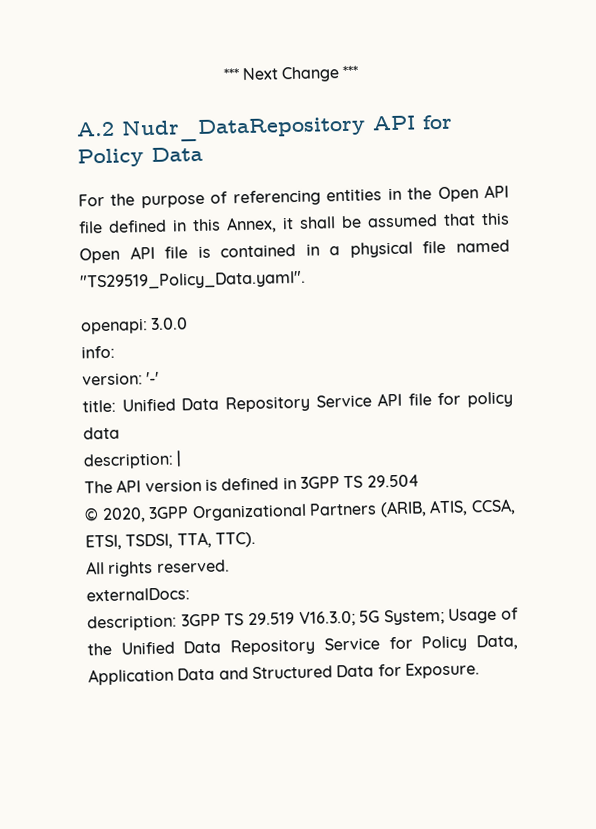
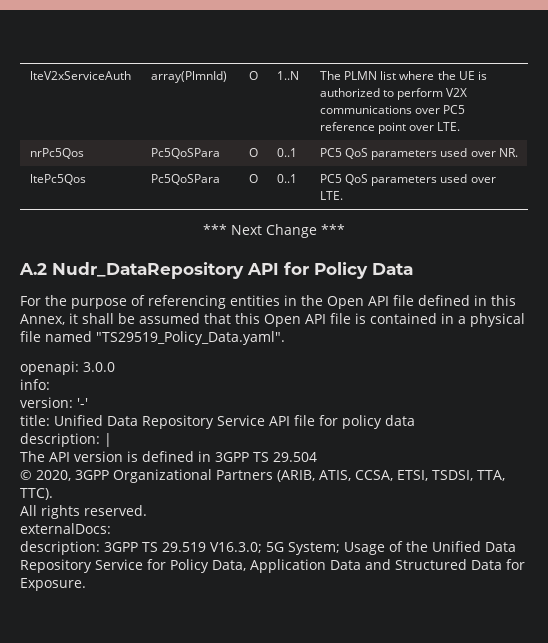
+ lteV2xServiceAuth | array(PlmnId) | O | 1..N | The PLMN list where the UE is authorized to perform V2X communications over PC5 reference point over LTE.
+ nrPc5Qos | Pc5QoSPara | O | 0..1 | PC5 QoS parameters used over NR.
+ ltePc5Qos | Pc5QoSPara | O | 0..1 | PC5 QoS parameters used over LTE.

